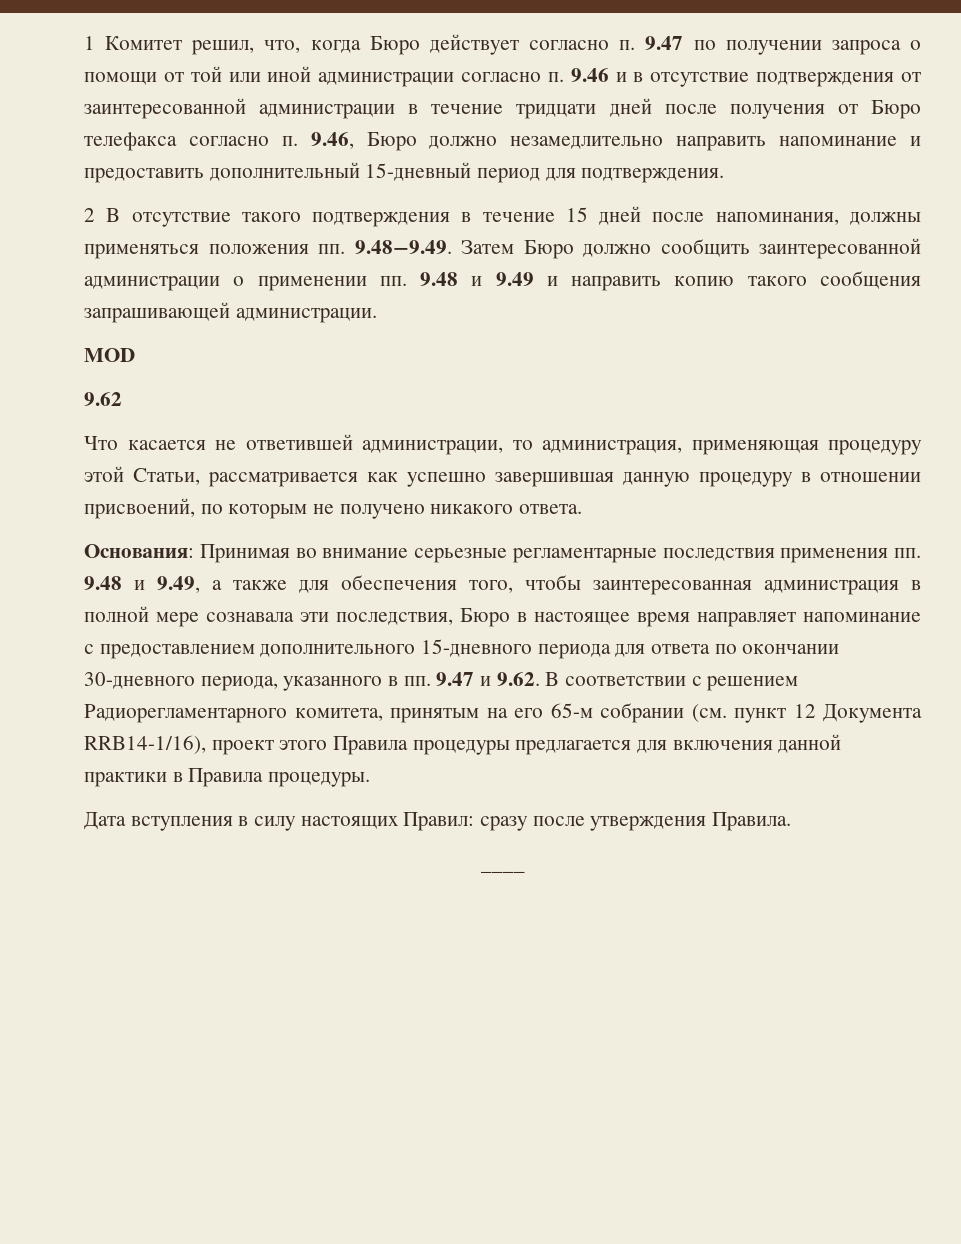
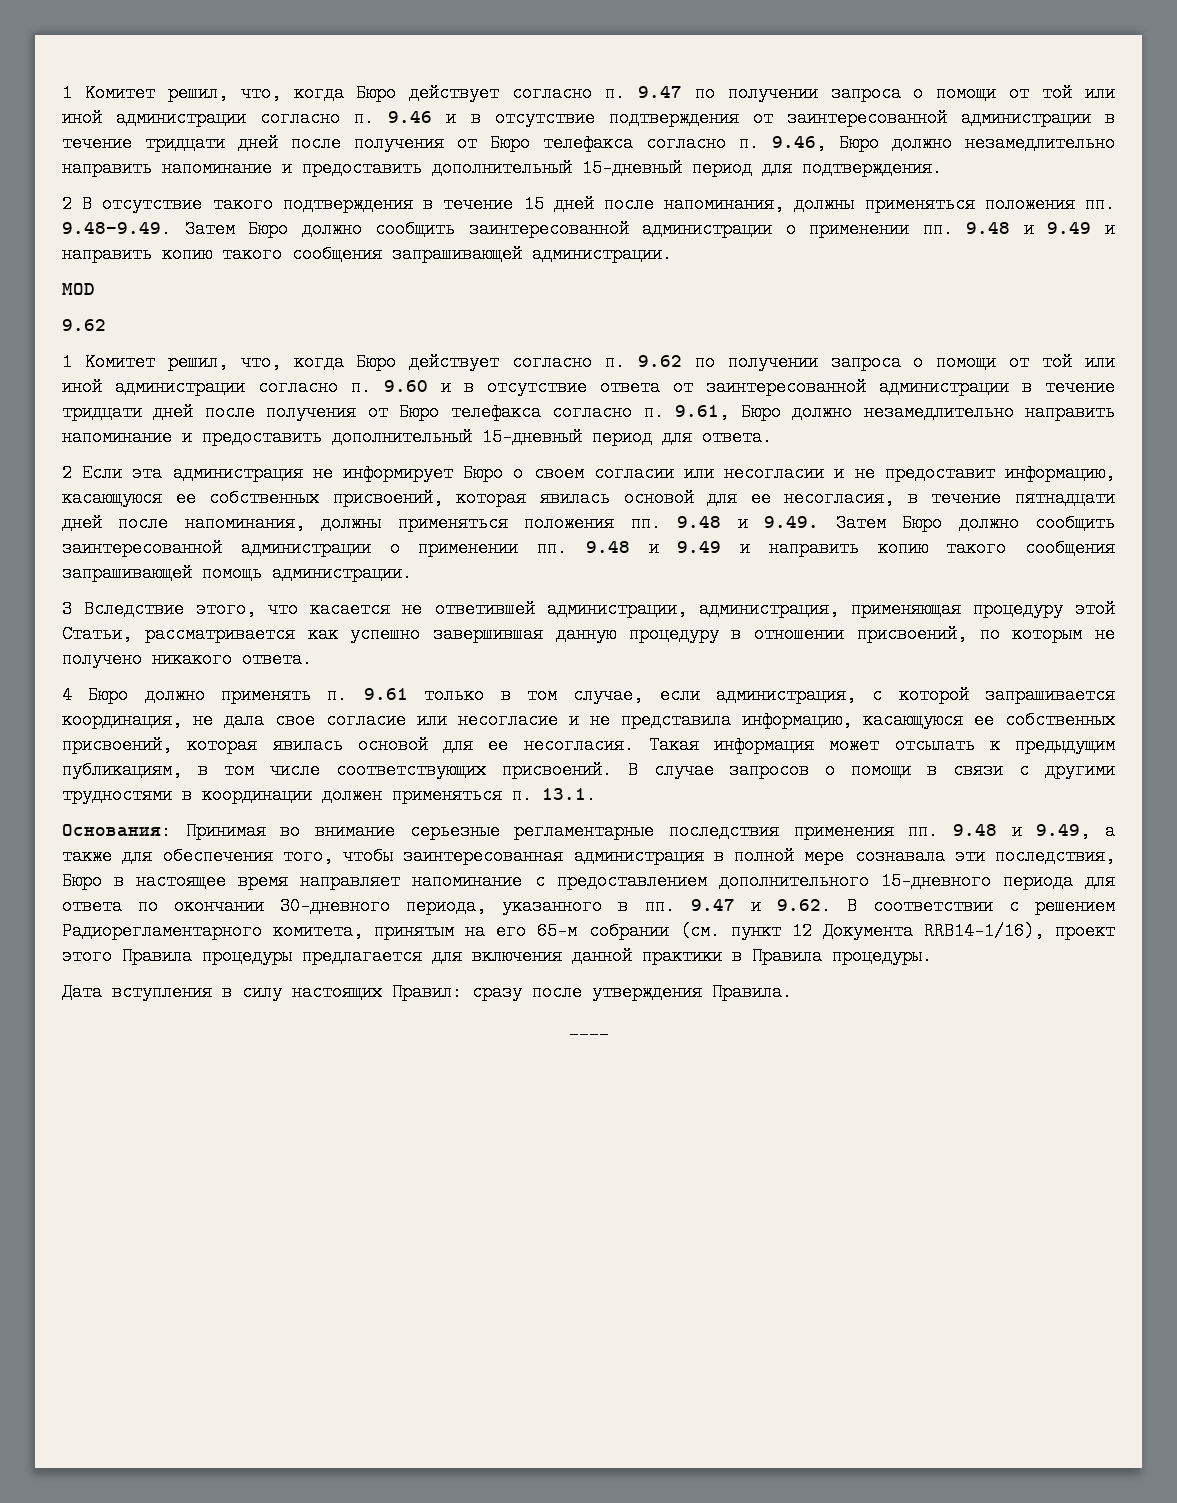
- Что касается не ответившей администрации, то администрация, применяющая процедуру этой Статьи, рассматривается как успешно завершившая данную процедуру в отношении присвоений, по которым не получено никакого ответа.
+ 1 Комитет решил, что, когда Бюро действует согласно п. 9.62 по получении запроса о помощи от той или иной администрации согласно п. 9.60 и в отсутствие ответа от заинтересованной администрации в течение тридцати дней после получения от Бюро телефакса согласно п. 9.61, Бюро должно незамедлительно направить напоминание и предоставить дополнительный 15-дневный период для ответа.
+ 2 Если эта администрация не информирует Бюро о своем согласии или несогласии и не предоставит информацию, касающуюся ее собственных присвоений, которая явилась основой для ее несогласия, в течение пятнадцати дней после напоминания, должны применяться положения пп. 9.48 и 9.49. Затем Бюро должно сообщить заинтересованной администрации о применении пп. 9.48 и 9.49 и направить копию такого сообщения запрашивающей помощь администрации.
+ 3 Вследствие этого, что касается не ответившей администрации, администрация, применяющая процедуру этой Статьи, рассматривается как успешно завершившая данную процедуру в отношении присвоений, по которым не получено никакого ответа.
+ 4 Бюро должно применять п. 9.61 только в том случае, если администрация, с которой запрашивается координация, не дала свое согласие или несогласие и не представила информацию, касающуюся ее собственных присвоений, которая явилась основой для ее несогласия. Такая информация может отсылать к предыдущим публикациям, в том числе соответствующих присвоений. В случае запросов о помощи в связи с другими трудностями в координации должен применяться п. 13.1.

